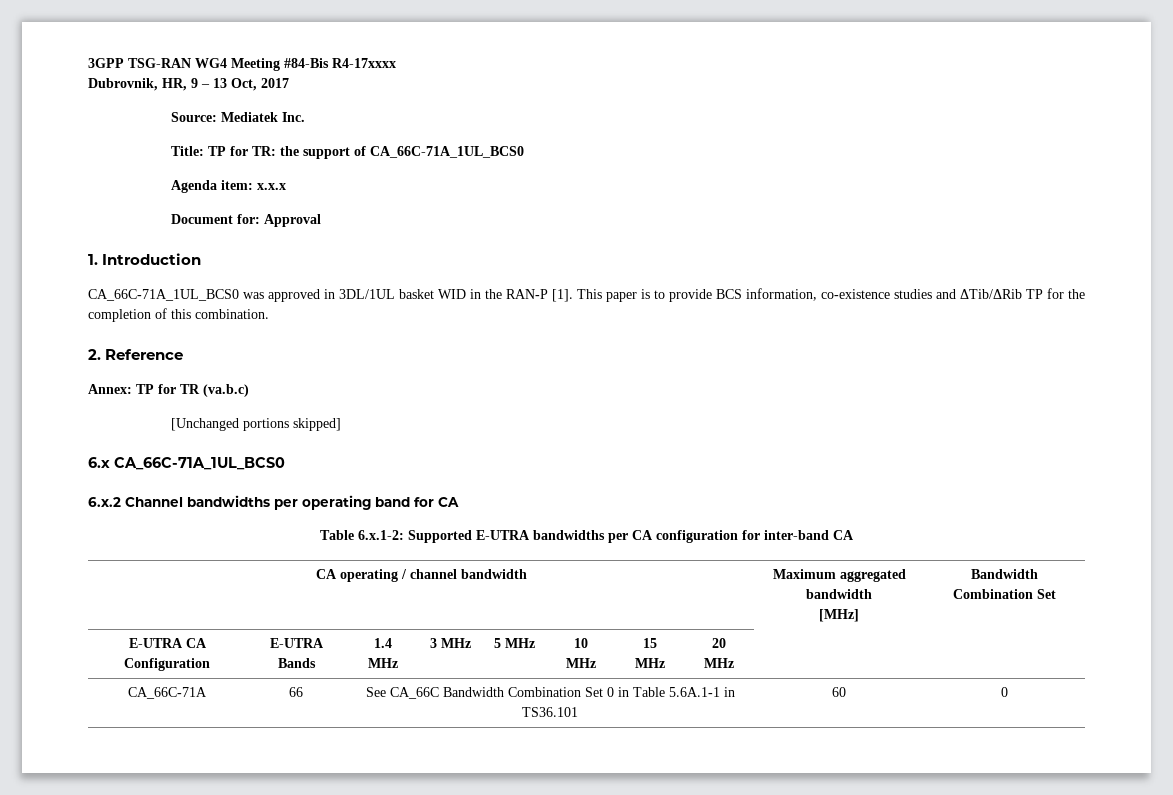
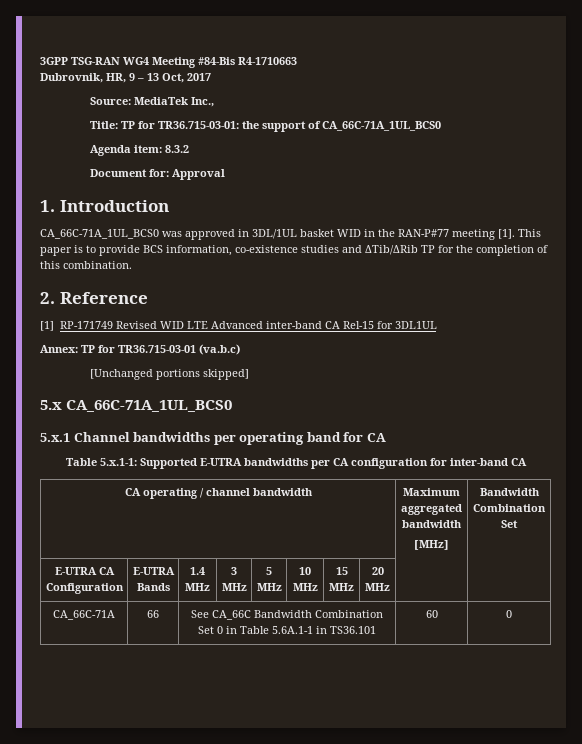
- 3GPP TSG-RAN WG4 Meeting #84-Bis R4-17xxxx
+ 3GPP TSG-RAN WG4 Meeting #84-Bis R4-1710663
- Source: Mediatek Inc.
+ Source: MediaTek Inc.,
- Title: TP for TR: the support of CA_66C-71A_1UL_BCS0
+ Title: TP for TR36.715-03-01: the support of CA_66C-71A_1UL_BCS0
- Agenda item: x.x.x
+ Agenda item: 8.3.2
- CA_66C-71A_1UL_BCS0 was approved in 3DL/1UL basket WID in the RAN-P [1].
+ CA_66C-71A_1UL_BCS0 was approved in 3DL/1UL basket WID in the RAN-P#77 meeting [1].
+ [1] RP-171749 Revised WID LTE Advanced inter-band CA Rel-15 for 3DL1UL
- Annex: TP for TR (va.b.c)
+ Annex: TP for TR36.715-03-01 (va.b.c)
- 6.x CA_66C-71A_1UL_BCS0
- 6.x.2 Channel bandwidths per operating band for CA
+ 5.x CA_66C-71A_1UL_BCS0
+ 5.x.1 Channel bandwidths per operating band for CA
- Table 6.x.1-2: Supported E-UTRA bandwidths per CA configuration for inter-band CA
+ Table 5.x.1-1: Supported E-UTRA bandwidths per CA configuration for inter-band CA

